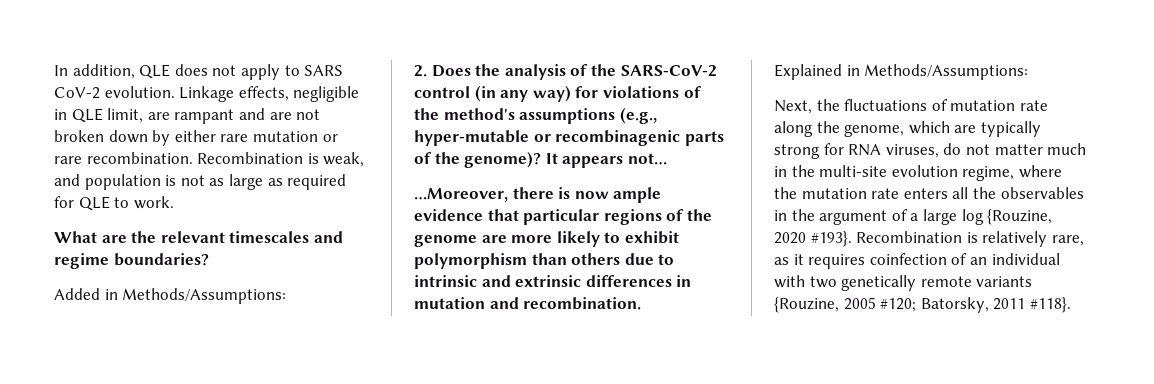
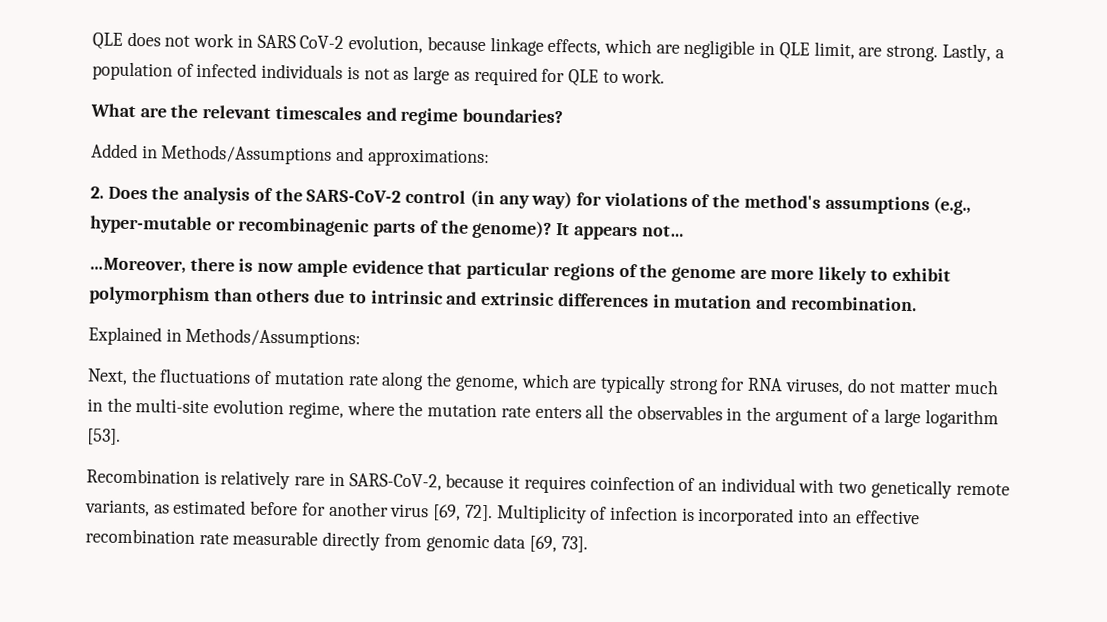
- In addition, QLE does not apply to SARS CoV-2 evolution. Linkage effects, negligible in QLE limit, are rampant and are not broken down by either rare mutation or rare recombination. Recombination is weak, and population is not as large as required for QLE to work.
+ QLE does not work in SARS CoV-2 evolution, because linkage effects, which are negligible in QLE limit, are strong. Lastly, a population of infected individuals is not as large as required for QLE to work.
- Added in Methods/Assumptions:
+ Added in Methods/Assumptions and approximations:
- Next, the fluctuations of mutation rate along the genome, which are typically strong for RNA viruses, do not matter much in the multi-site evolution regime, where the mutation rate enters all the observables in the argument of a large log {Rouzine, 2020 #193}. Recombination is relatively rare, as it requires coinfection of an individual with two genetically remote variants {Rouzine, 2005 #120; Batorsky, 2011 #118}.
+ Next, the fluctuations of mutation rate along the genome, which are typically strong for RNA viruses, do not matter much in the multi-site evolution regime, where the mutation rate enters all the observables in the argument of a large logarithm [53].
+ Recombination is relatively rare in SARS-CoV-2, because it requires coinfection of an individual with two genetically remote variants, as estimated before for another virus [69, 72]. Multiplicity of infection is incorporated into an effective recombination rate measurable directly from genomic data [69, 73].

